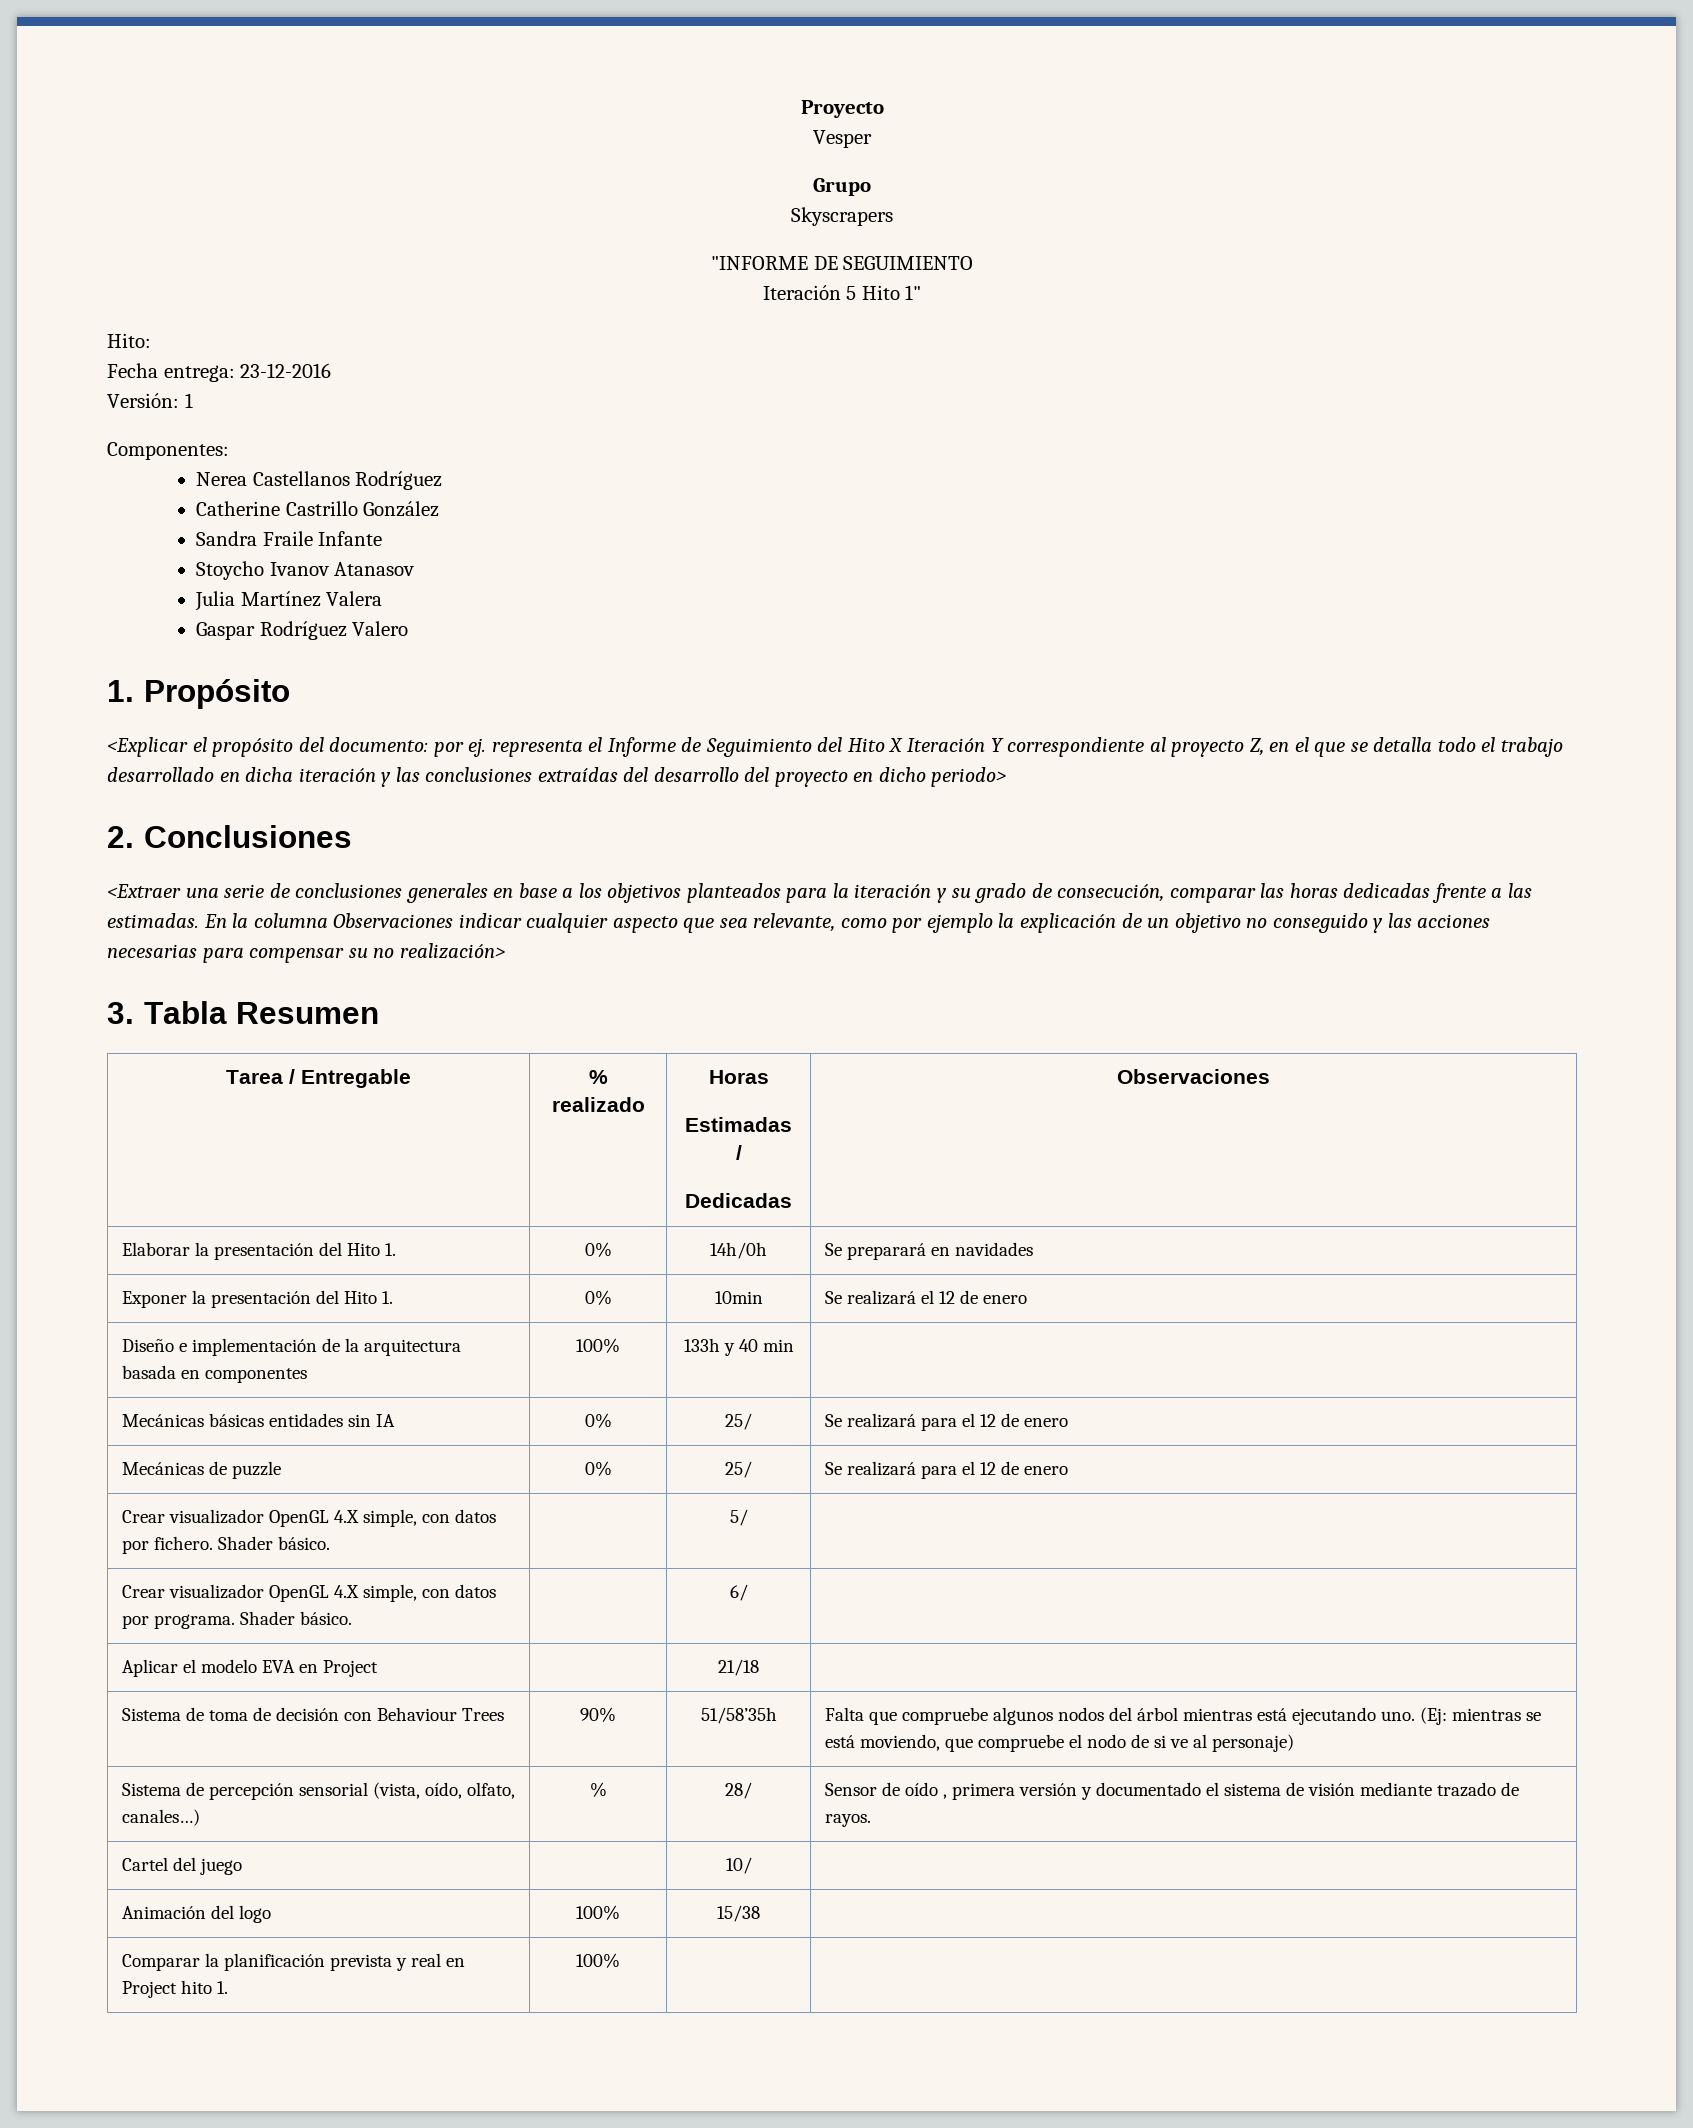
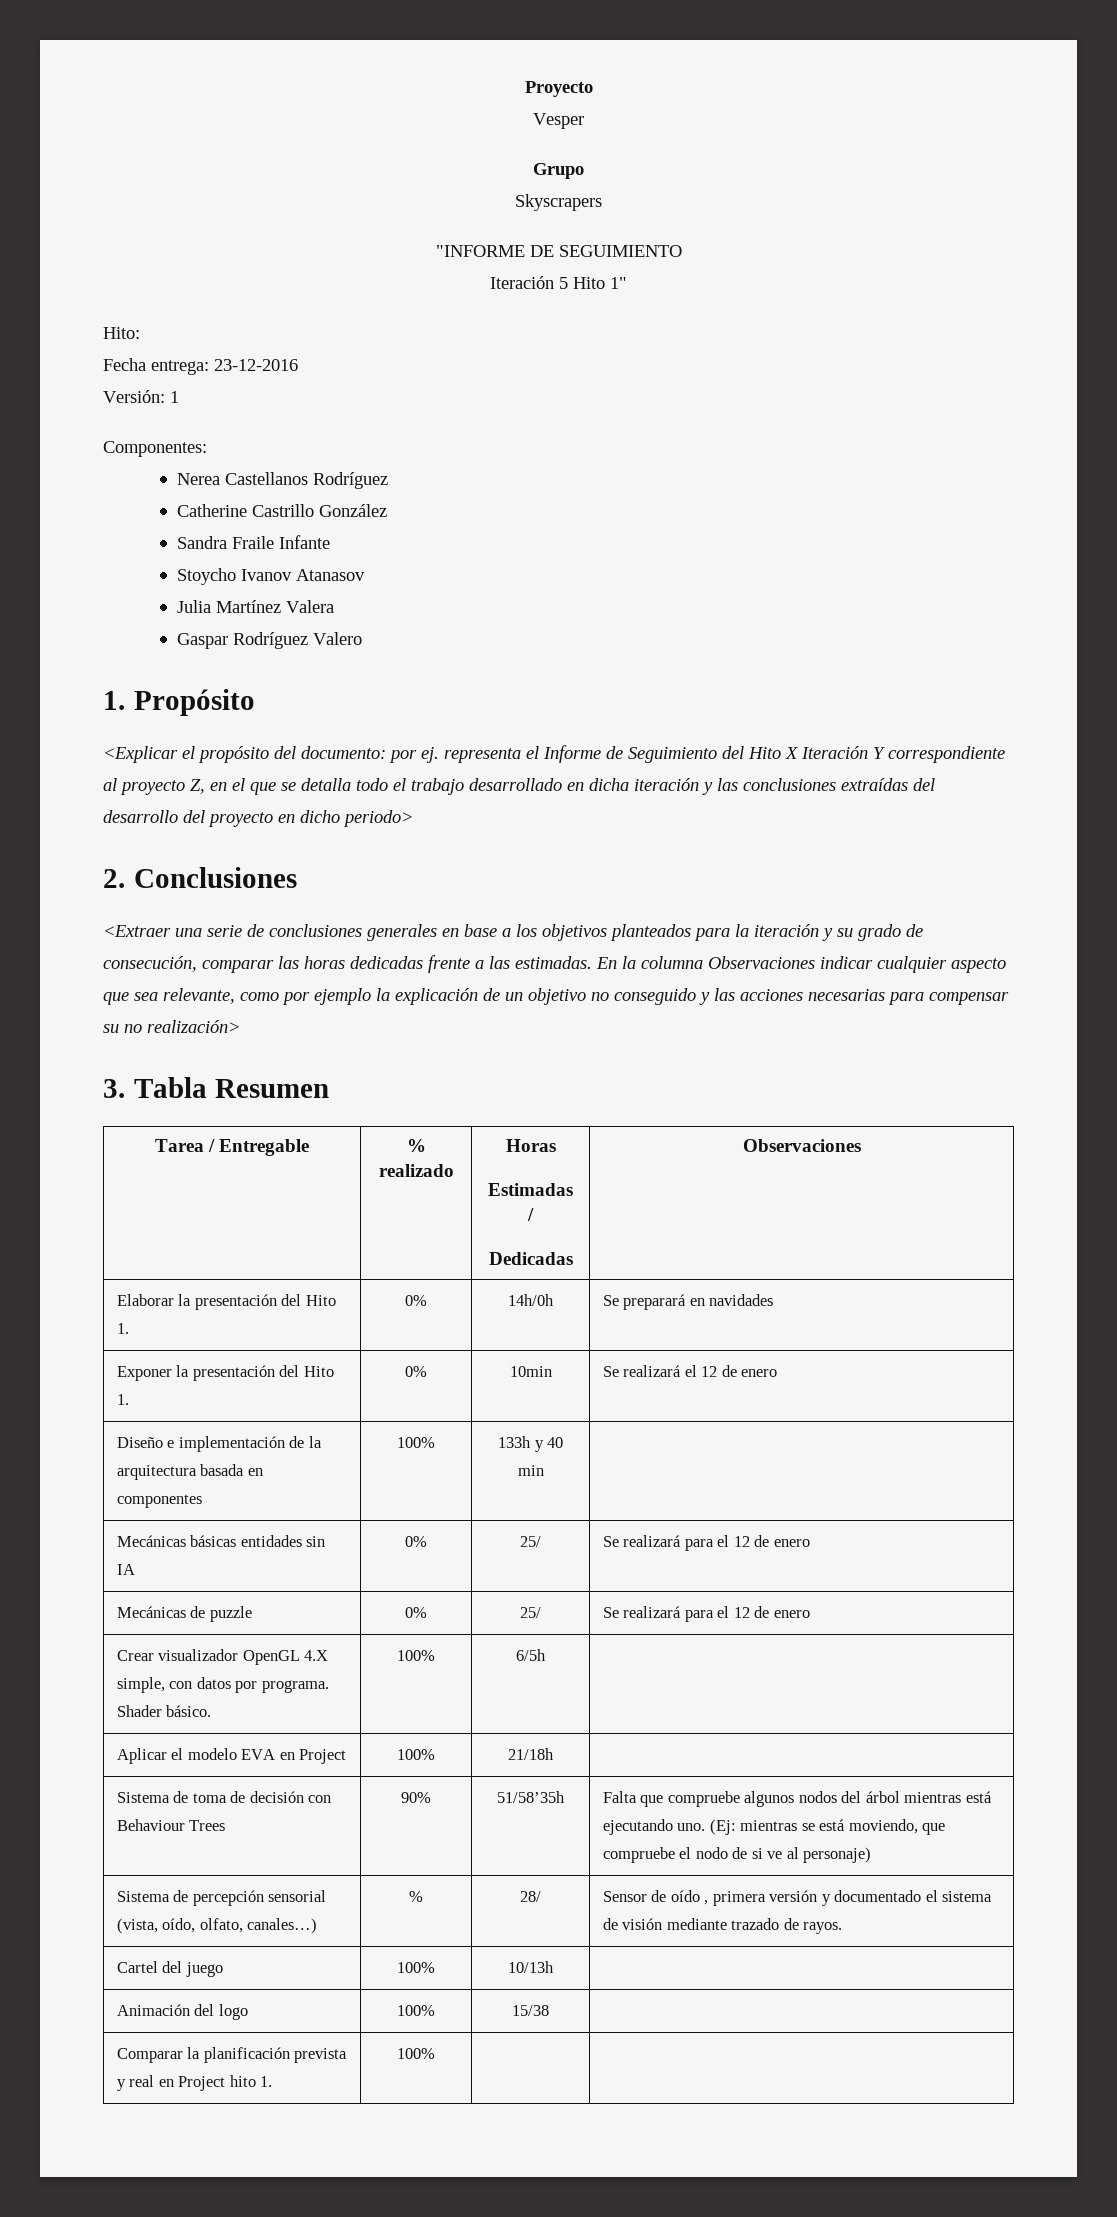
- Crear visualizador OpenGL 4.X simple, con datos por fichero. Shader básico. | | 5/ |
- Crear visualizador OpenGL 4.X simple, con datos por programa. Shader básico. | | 6/ |
+ Crear visualizador OpenGL 4.X simple, con datos por programa. Shader básico. | 100% | 6/5h |
- Aplicar el modelo EVA en Project | | 21/18 |
+ Aplicar el modelo EVA en Project | 100% | 21/18h |
- Cartel del juego | | 10/ |
+ Cartel del juego | 100% | 10/13h |

